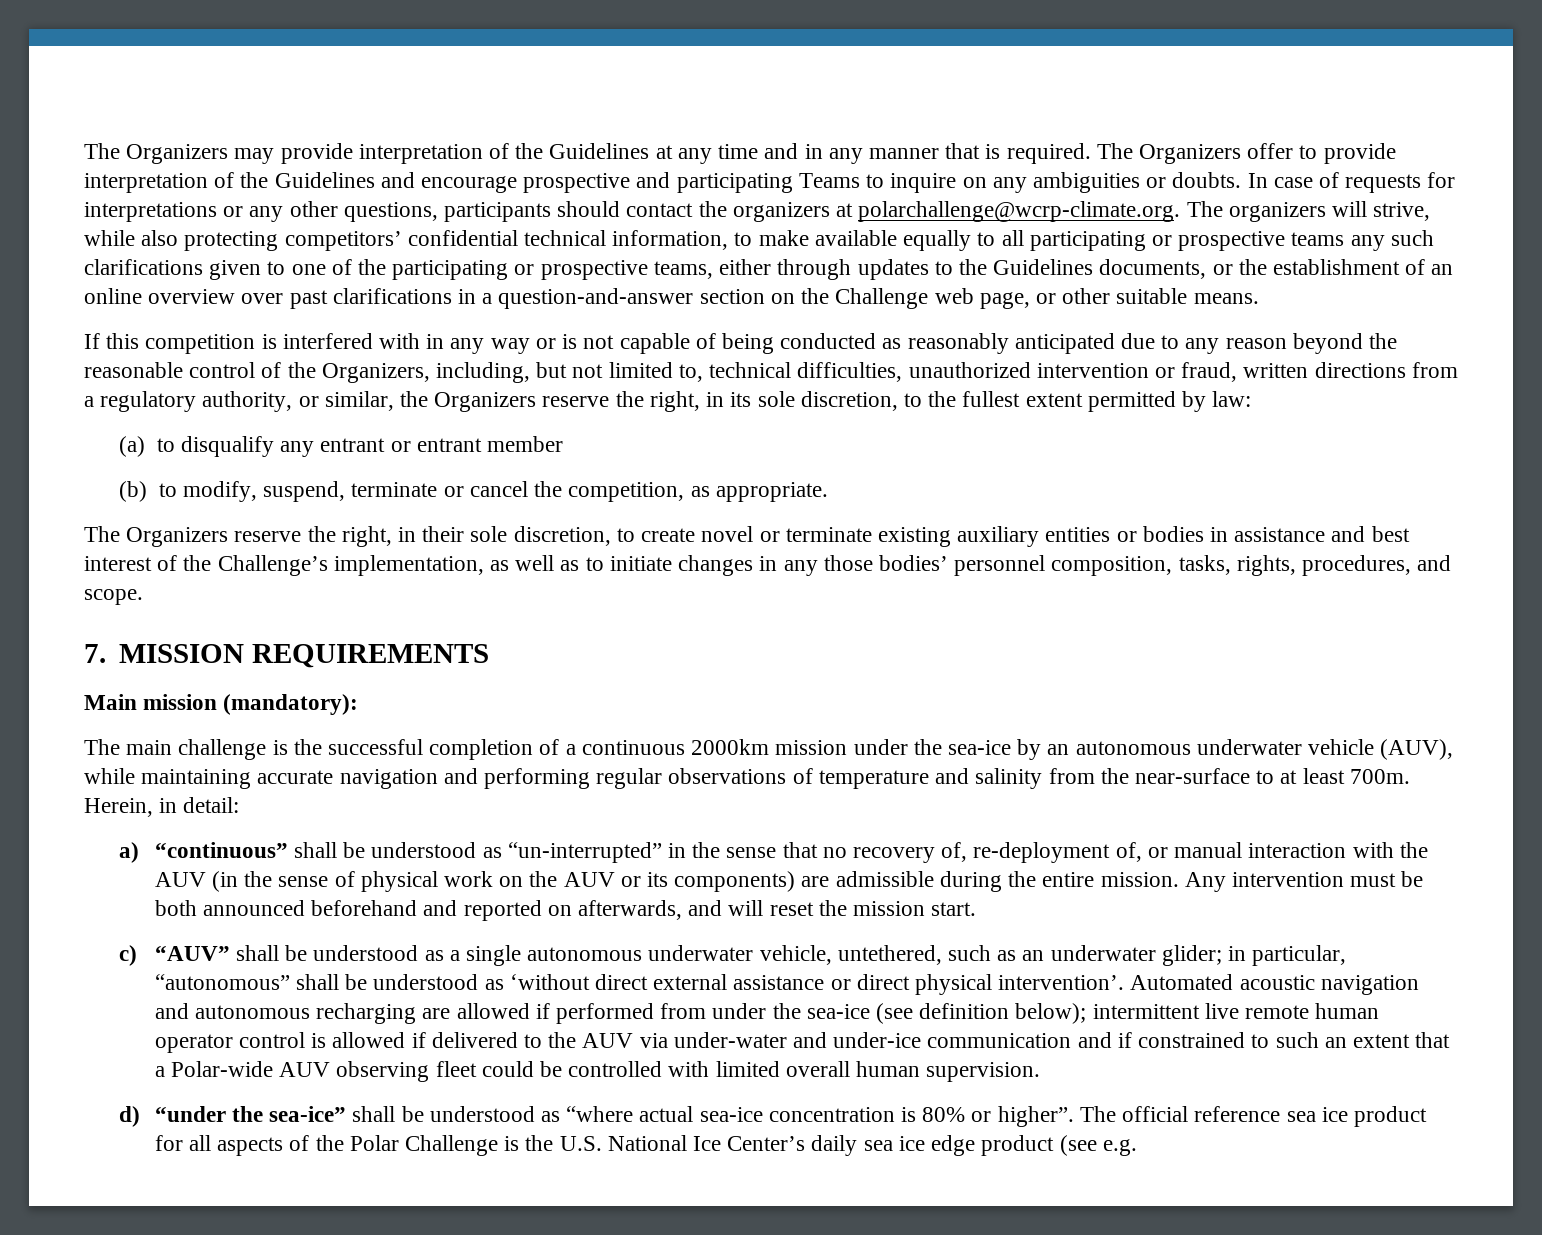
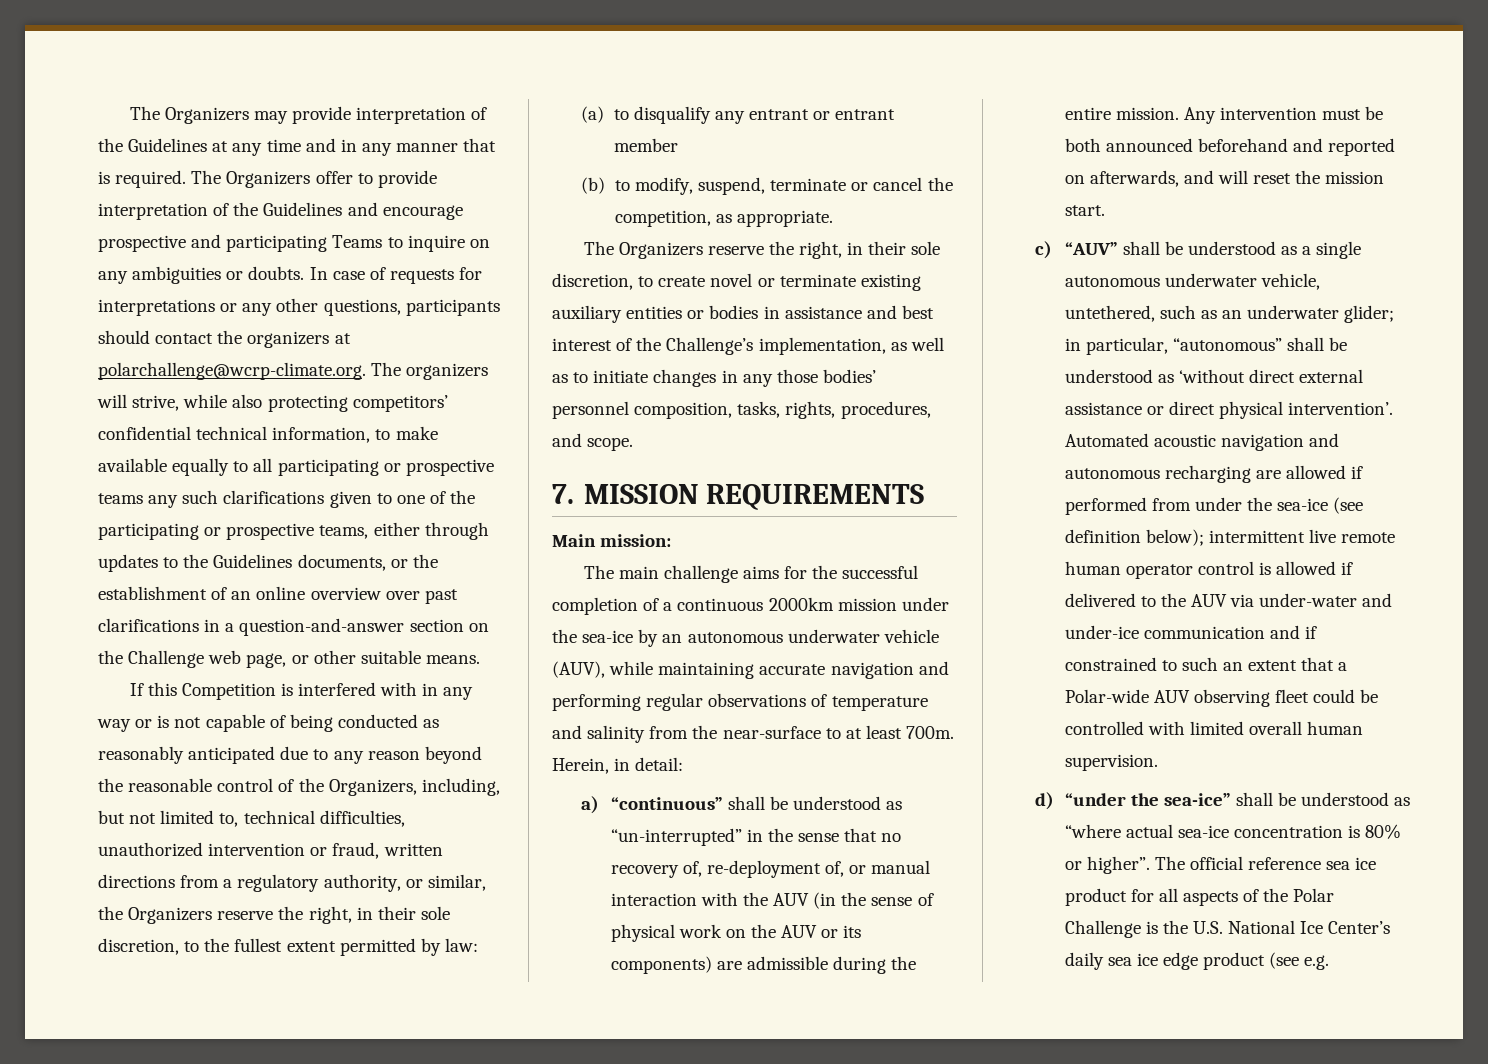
- If this competition is interfered with in any way or is not capable of being conducted as reasonably anticipated due to any reason beyond the reasonable control of the Organizers, including, but not limited to, technical difficulties, unauthorized intervention or fraud, written directions from a regulatory authority, or similar, the Organizers reserve the right, in its sole discretion, to the fullest extent permitted by law:
+ If this Competition is interfered with in any way or is not capable of being conducted as reasonably anticipated due to any reason beyond the reasonable control of the Organizers, including, but not limited to, technical difficulties, unauthorized intervention or fraud, written directions from a regulatory authority, or similar, the Organizers reserve the right, in their sole discretion, to the fullest extent permitted by law:
- Main mission (mandatory):
+ Main mission:
- The main challenge is the successful completion of a continuous 2000km mission under the sea-ice by an autonomous underwater vehicle (AUV), while maintaining accurate navigation and performing regular observations of temperature and salinity from the near-surface to at least 700m.
+ The main challenge aims for the successful completion of a continuous 2000km mission under the sea-ice by an autonomous underwater vehicle (AUV), while maintaining accurate navigation and performing regular observations of temperature and salinity from the near-surface to at least 700m.

